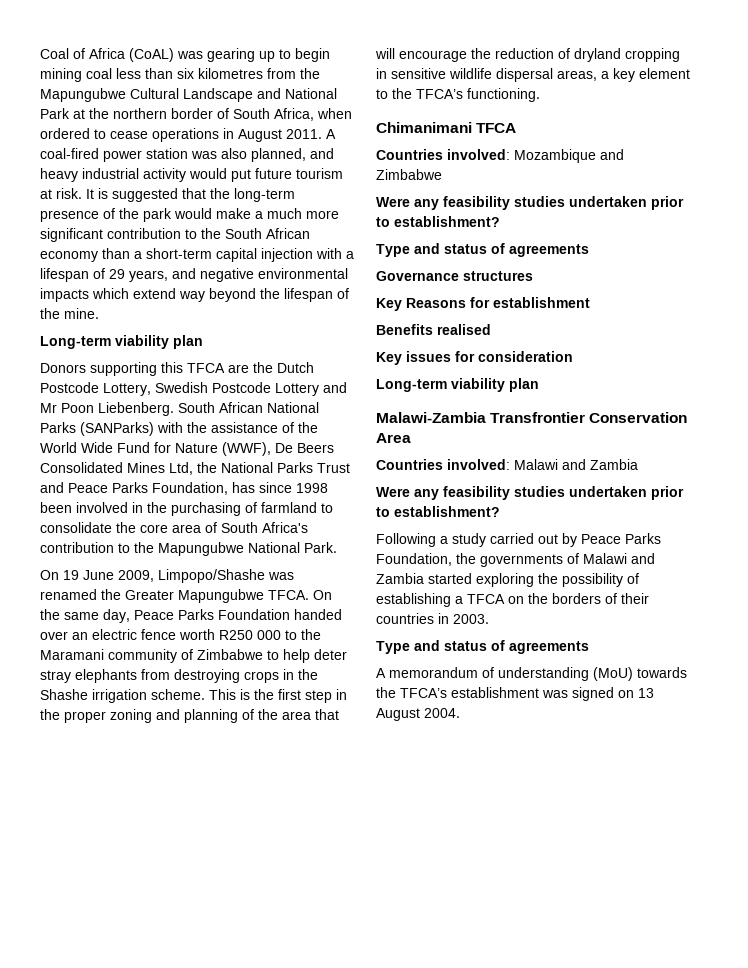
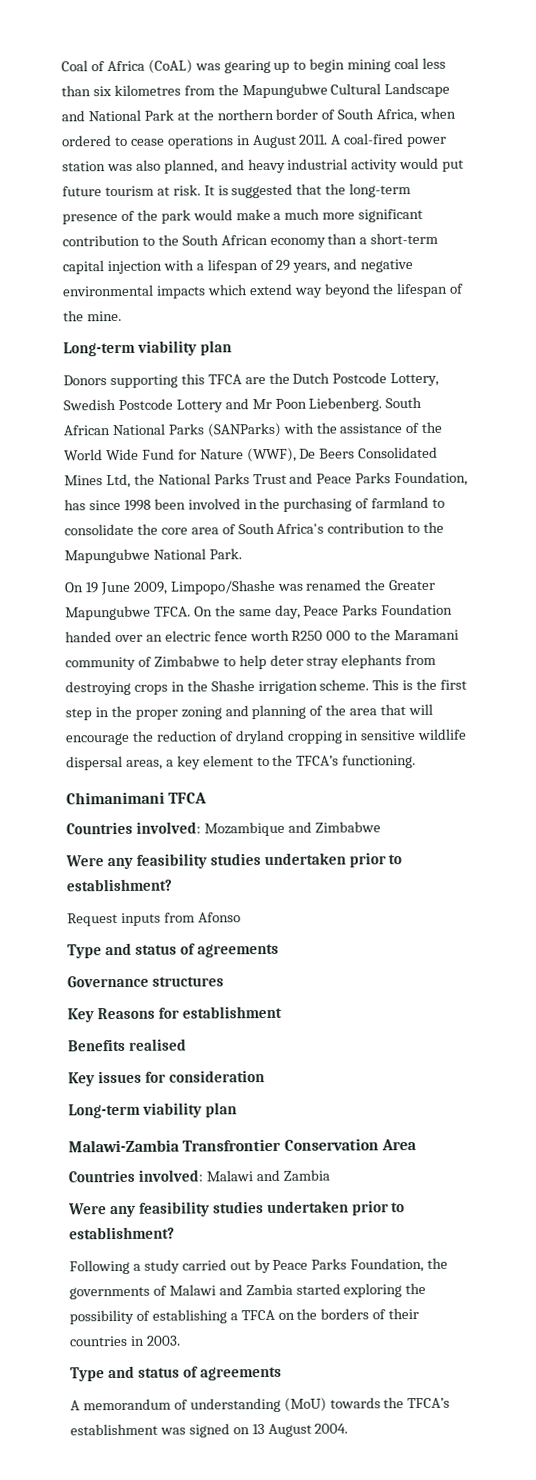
+ Request inputs from Afonso

